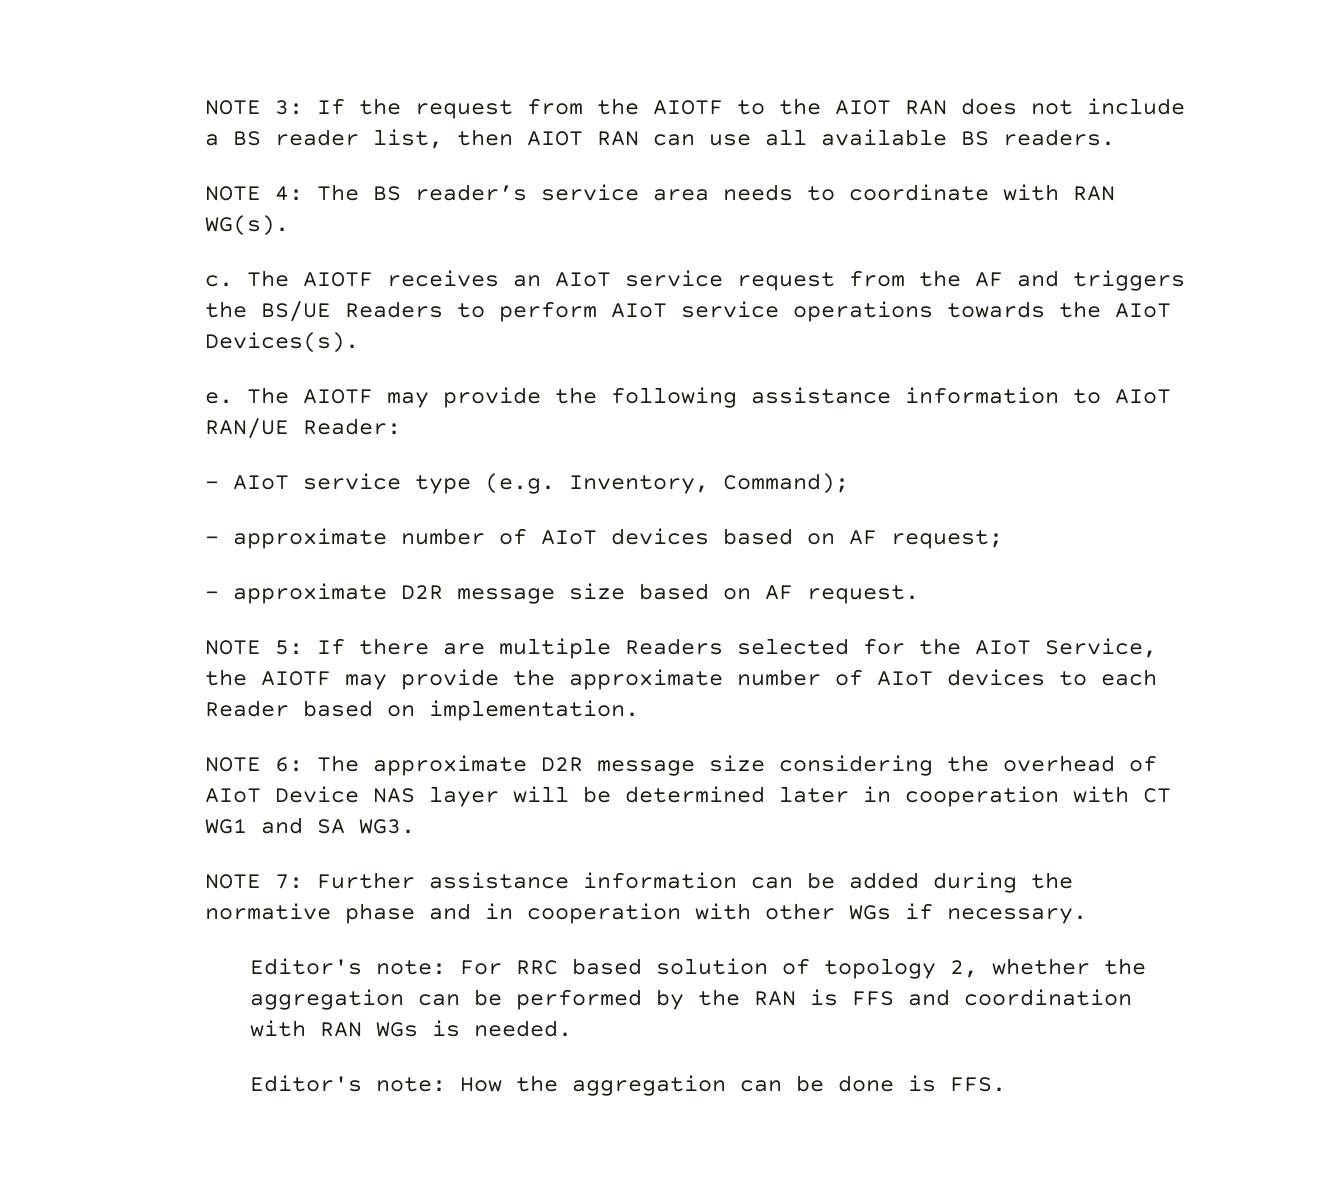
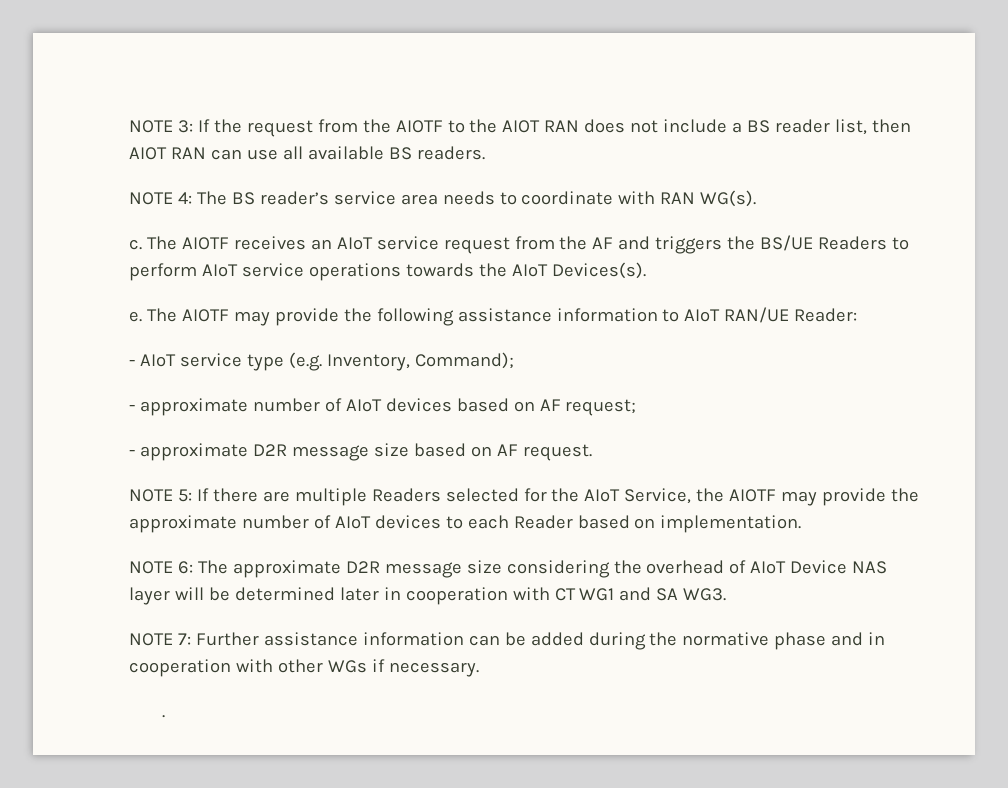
- Editor's note: For RRC based solution of topology 2, whether the aggregation can be performed by the RAN is FFS and coordination with RAN WGs is needed.
- Editor's note: How the aggregation can be done is FFS.
+ .

